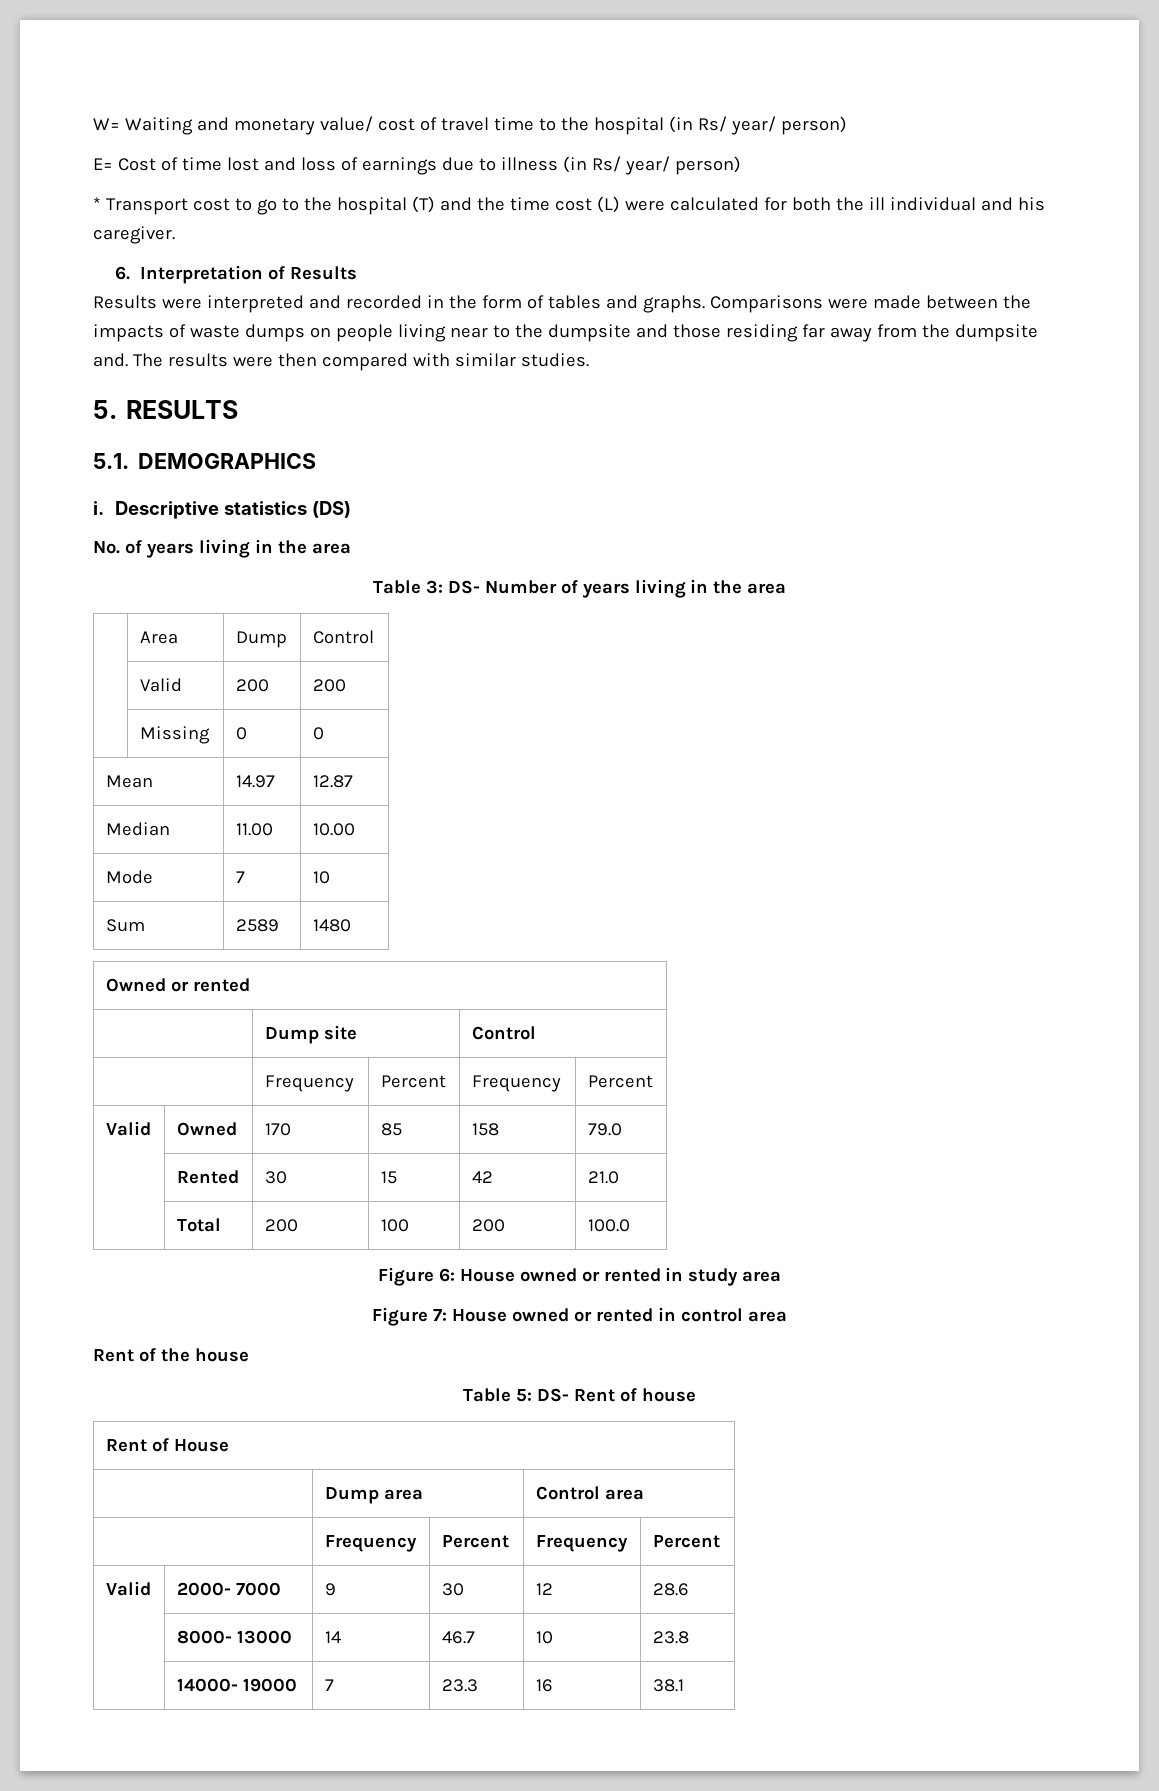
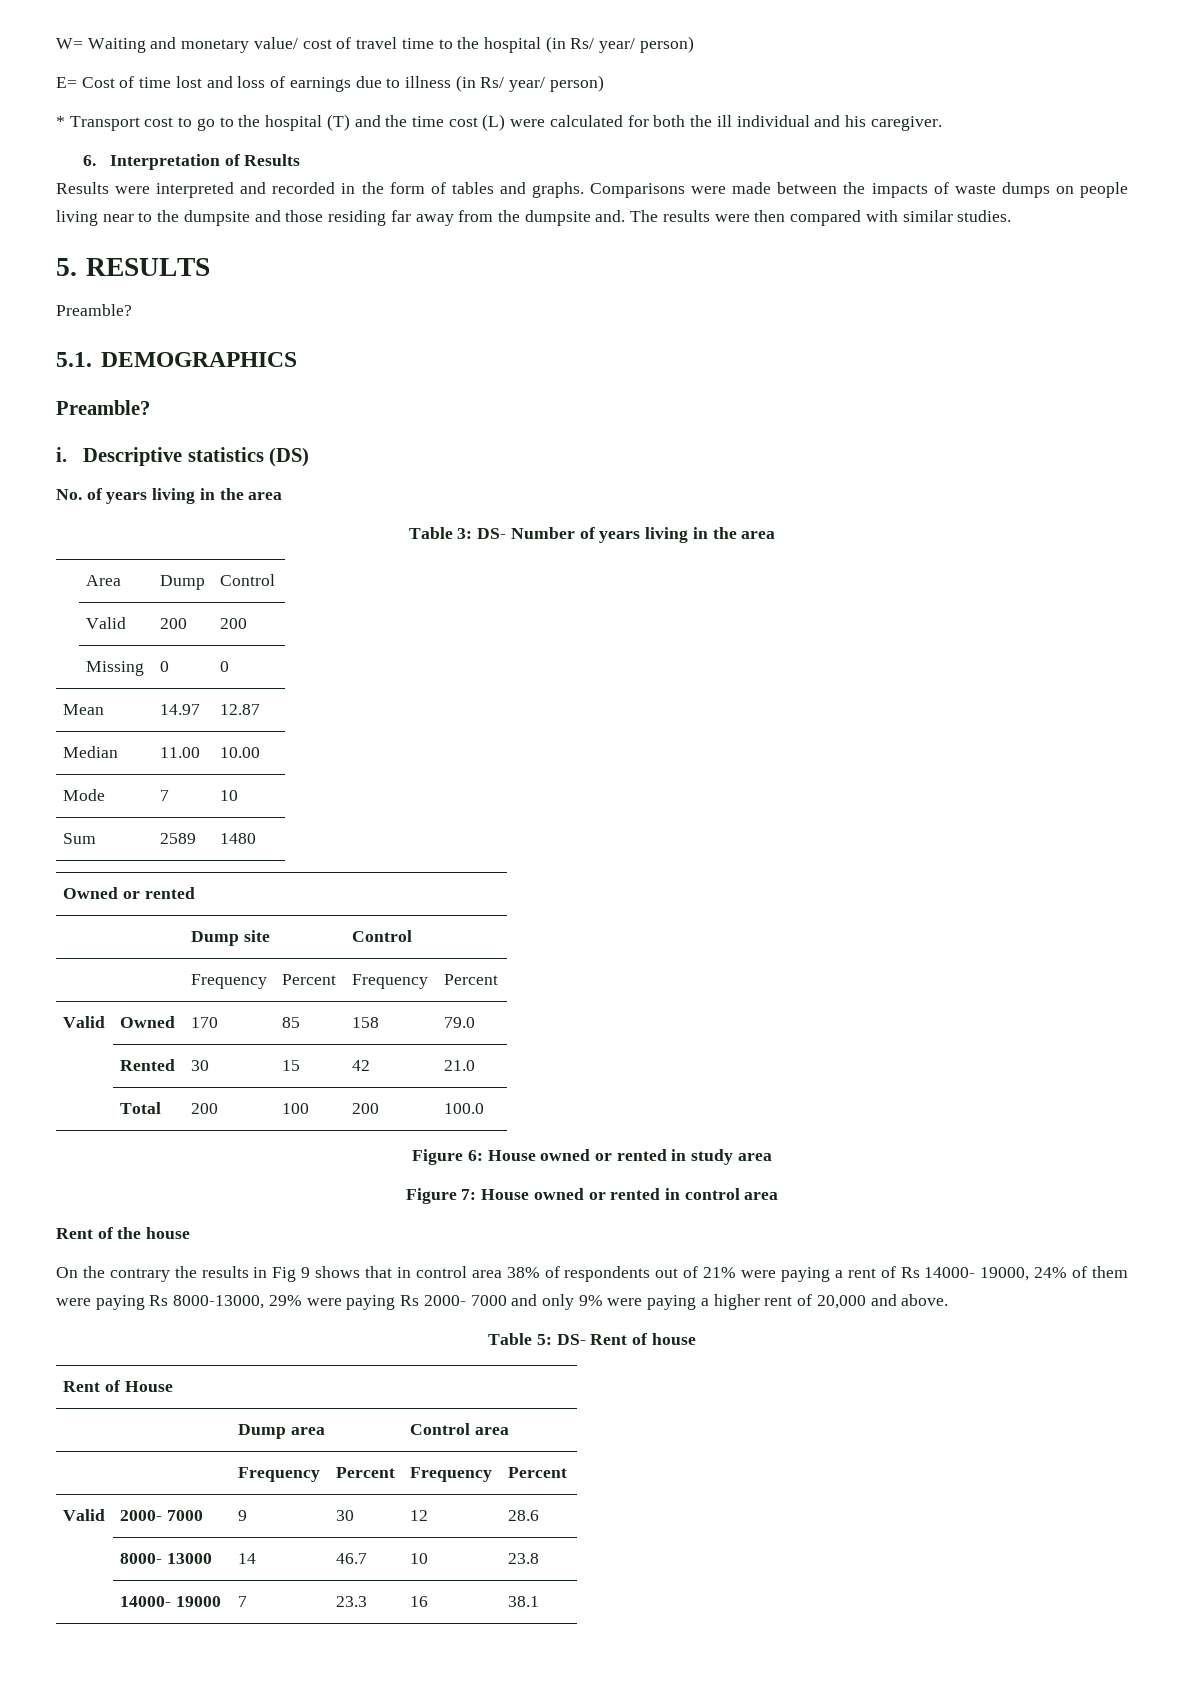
  5. RESULTS
+ Preamble?
  5.1. DEMOGRAPHICS
+ Preamble?
+ On the contrary the results in Fig 9 shows that in control area 38% of respondents out of 21% were paying a rent of Rs 14000- 19000, 24% of them were paying Rs 8000-13000, 29% were paying Rs 2000- 7000 and only 9% were paying a higher rent of 20,000 and above.

